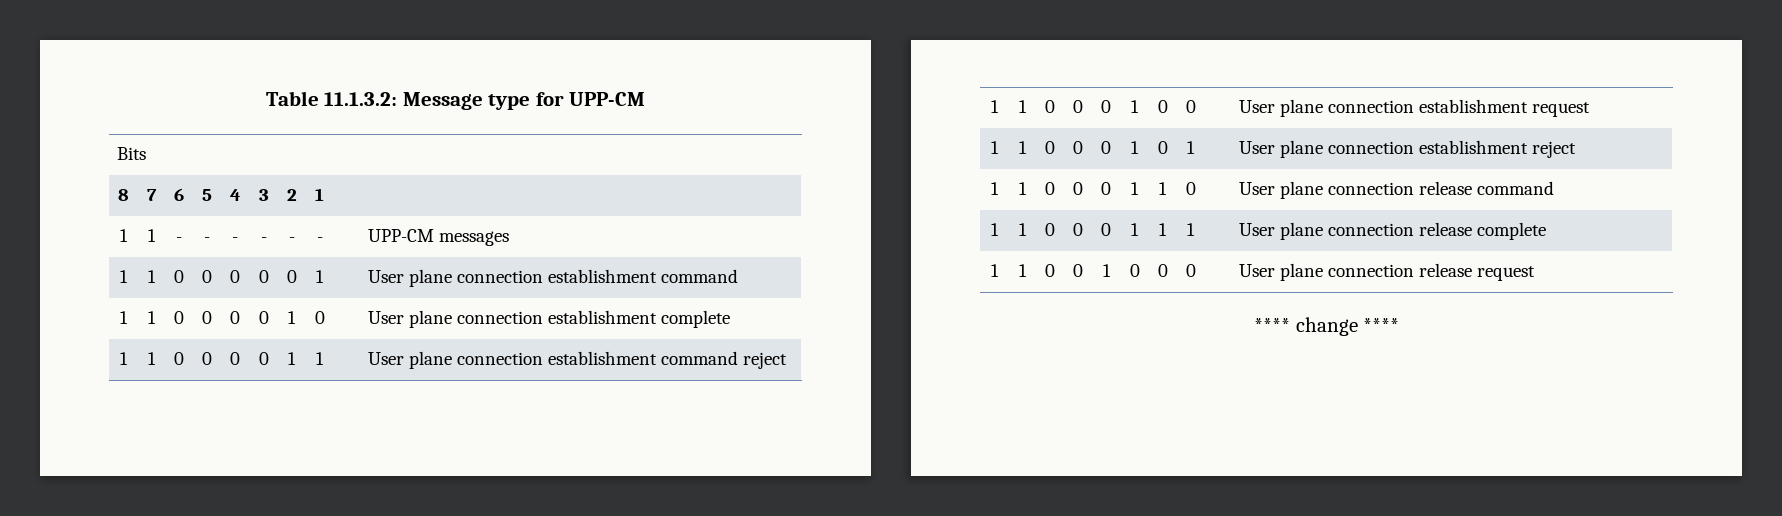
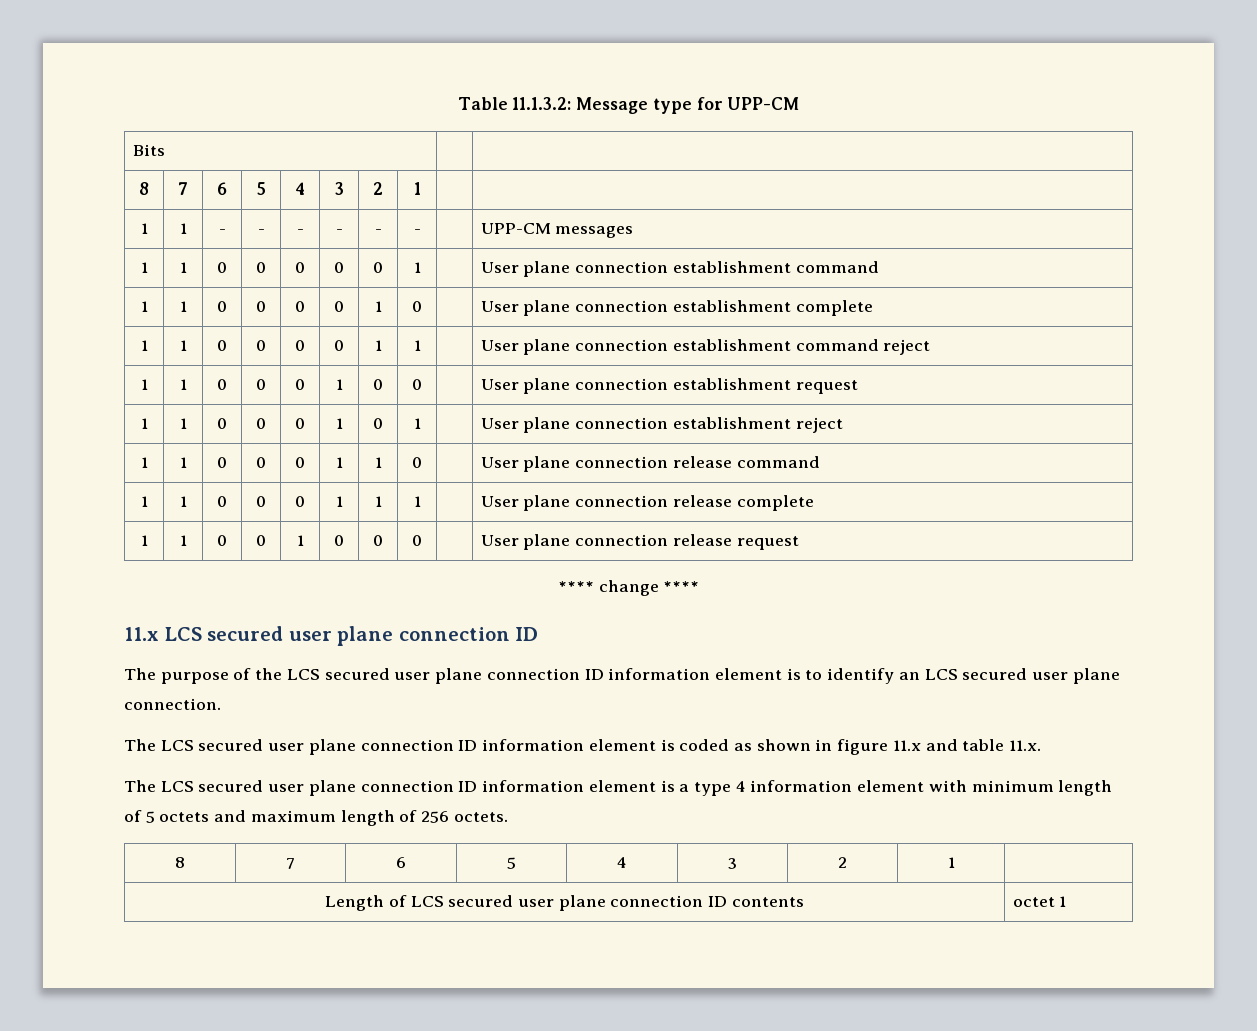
+ 11.x LCS secured user plane connection ID
+ The purpose of the LCS secured user plane connection ID information element is to identify an LCS secured user plane connection.
+ The LCS secured user plane connection ID information element is coded as shown in figure 11.x and table 11.x.
+ The LCS secured user plane connection ID information element is a type 4 information element with minimum length of 5 octets and maximum length of 256 octets.
+ 8 | 7 | 6 | 5 | 4 | 3 | 2 | 1 |
+ Length of LCS secured user plane connection ID contents | octet 1

